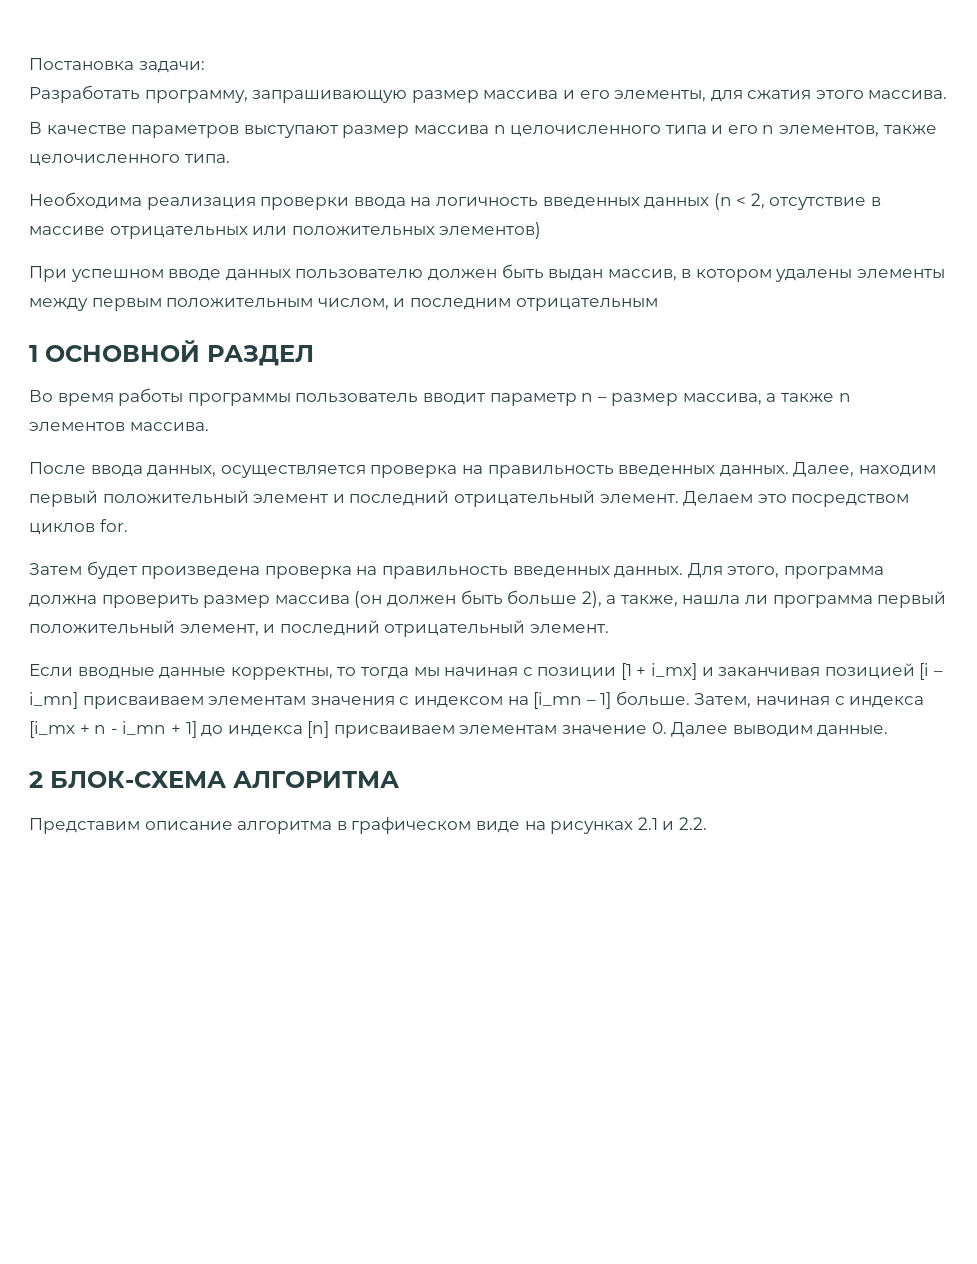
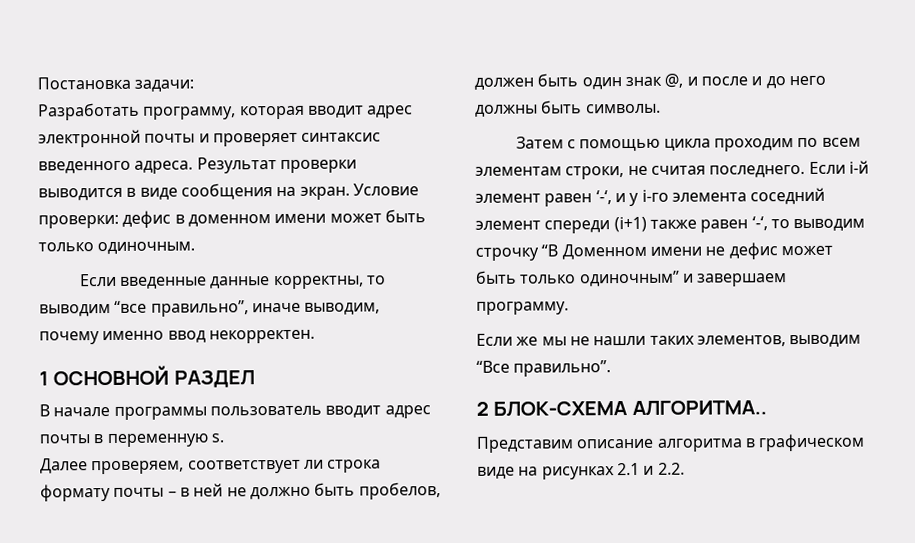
- Разработать программу, запрашивающую размер массива и его элементы, для сжатия этого массива.
- В качестве параметров выступают размер массива n целочисленного типа и его n элементов, также целочисленного типа.
- Необходима реализация проверки ввода на логичность введенных данных (n < 2, отсутствие в массиве отрицательных или положительных элементов)
- При успешном вводе данных пользователю должен быть выдан массив, в котором удалены элементы между первым положительным числом, и последним отрицательным
+ Разработать программу, которая вводит адрес электронной почты и проверяет синтаксис введенного адреса. Результат проверки выводится в виде сообщения на экран. Условие проверки: дефис в доменном имени может быть только одиночным.
+ Если введенные данные корректны, то выводим “все правильно”, иначе выводим, почему именно ввод некорректен.
  1 ОСНОВНОЙ РАЗДЕЛ
- Во время работы программы пользователь вводит параметр n – размер массива, а также n элементов массива.
- После ввода данных, осуществляется проверка на правильность введенных данных. Далее, находим первый положительный элемент и последний отрицательный элемент. Делаем это посредством циклов for.
- Затем будет произведена проверка на правильность введенных данных. Для этого, программа должна проверить размер массива (он должен быть больше 2), а также, нашла ли программа первый положительный элемент, и последний отрицательный элемент.
- Если вводные данные корректны, то тогда мы начиная с позиции [1 + i_mx] и заканчивая позицией [i – i_mn] присваиваем элементам значения с индексом на [i_mn – 1] больше. Затем, начиная с индекса [i_mx + n - i_mn + 1] до индекса [n] присваиваем элементам значение 0. Далее выводим данные.
+ В начале программы пользователь вводит адрес почты в переменную s.
+ Далее проверяем, соответствует ли строка формату почты – в ней не должно быть пробелов, должен быть один знак @, и после и до него должны быть символы.
+ Затем с помощью цикла проходим по всем элементам строки, не считая последнего. Если i-й элемент равен ‘-‘, и у i-го элемента соседний элемент спереди (i+1) также равен ‘-‘, то выводим строчку “В Доменном имени не дефис может быть только одиночным” и завершаем программу.
+ Если же мы не нашли таких элементов, выводим “Все правильно”.
- 2 БЛОК-СХЕМА АЛГОРИТМА
+ 2 БЛОК-СХЕМА АЛГОРИТМА..

